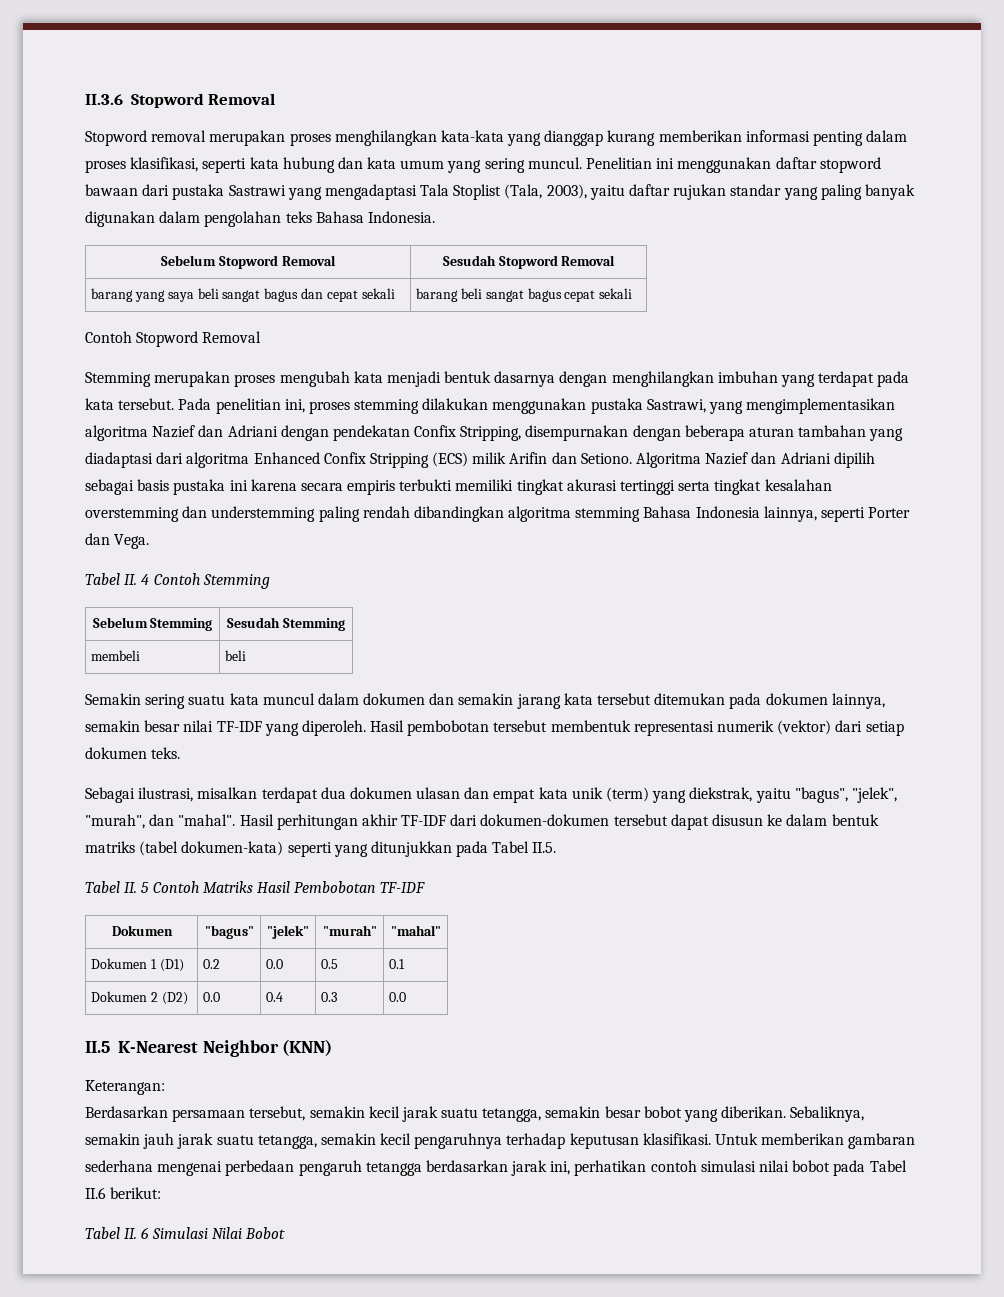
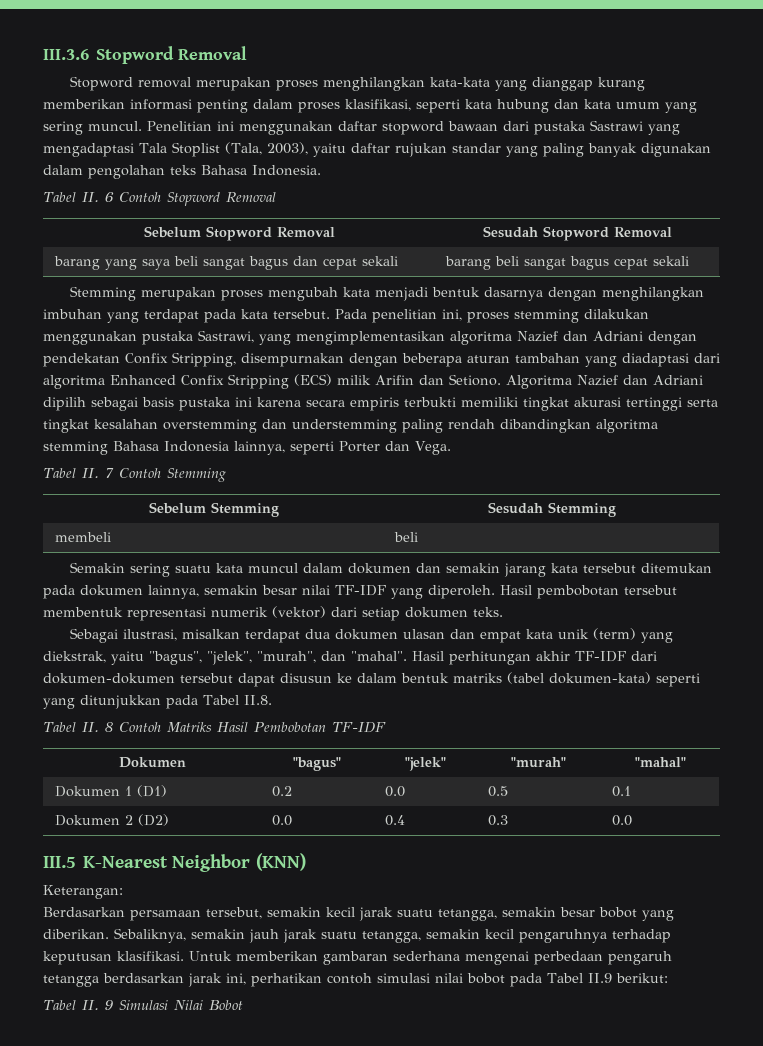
- II.3.6 Stopword Removal
+ III.3.6 Stopword Removal
+ Tabel II. 6 Contoh Stopword Removal
- Contoh Stopword Removal
- Tabel II. 4 Contoh Stemming
+ Tabel II. 7 Contoh Stemming
- Hasil perhitungan akhir TF-IDF dari dokumen-dokumen tersebut dapat disusun ke dalam bentuk matriks (tabel dokumen-kata) seperti yang ditunjukkan pada Tabel II.5.
- Tabel II. 5 Contoh Matriks Hasil Pembobotan TF-IDF
+ Hasil perhitungan akhir TF-IDF dari dokumen-dokumen tersebut dapat disusun ke dalam bentuk matriks (tabel dokumen-kata) seperti yang ditunjukkan pada Tabel II.8.
+ Tabel II. 8 Contoh Matriks Hasil Pembobotan TF-IDF
- II.5 K-Nearest Neighbor (KNN)
+ III.5 K-Nearest Neighbor (KNN)
- Untuk memberikan gambaran sederhana mengenai perbedaan pengaruh tetangga berdasarkan jarak ini, perhatikan contoh simulasi nilai bobot pada Tabel II.6 berikut:
+ Untuk memberikan gambaran sederhana mengenai perbedaan pengaruh tetangga berdasarkan jarak ini, perhatikan contoh simulasi nilai bobot pada Tabel II.9 berikut:
- Tabel II. 6 Simulasi Nilai Bobot
+ Tabel II. 9 Simulasi Nilai Bobot

